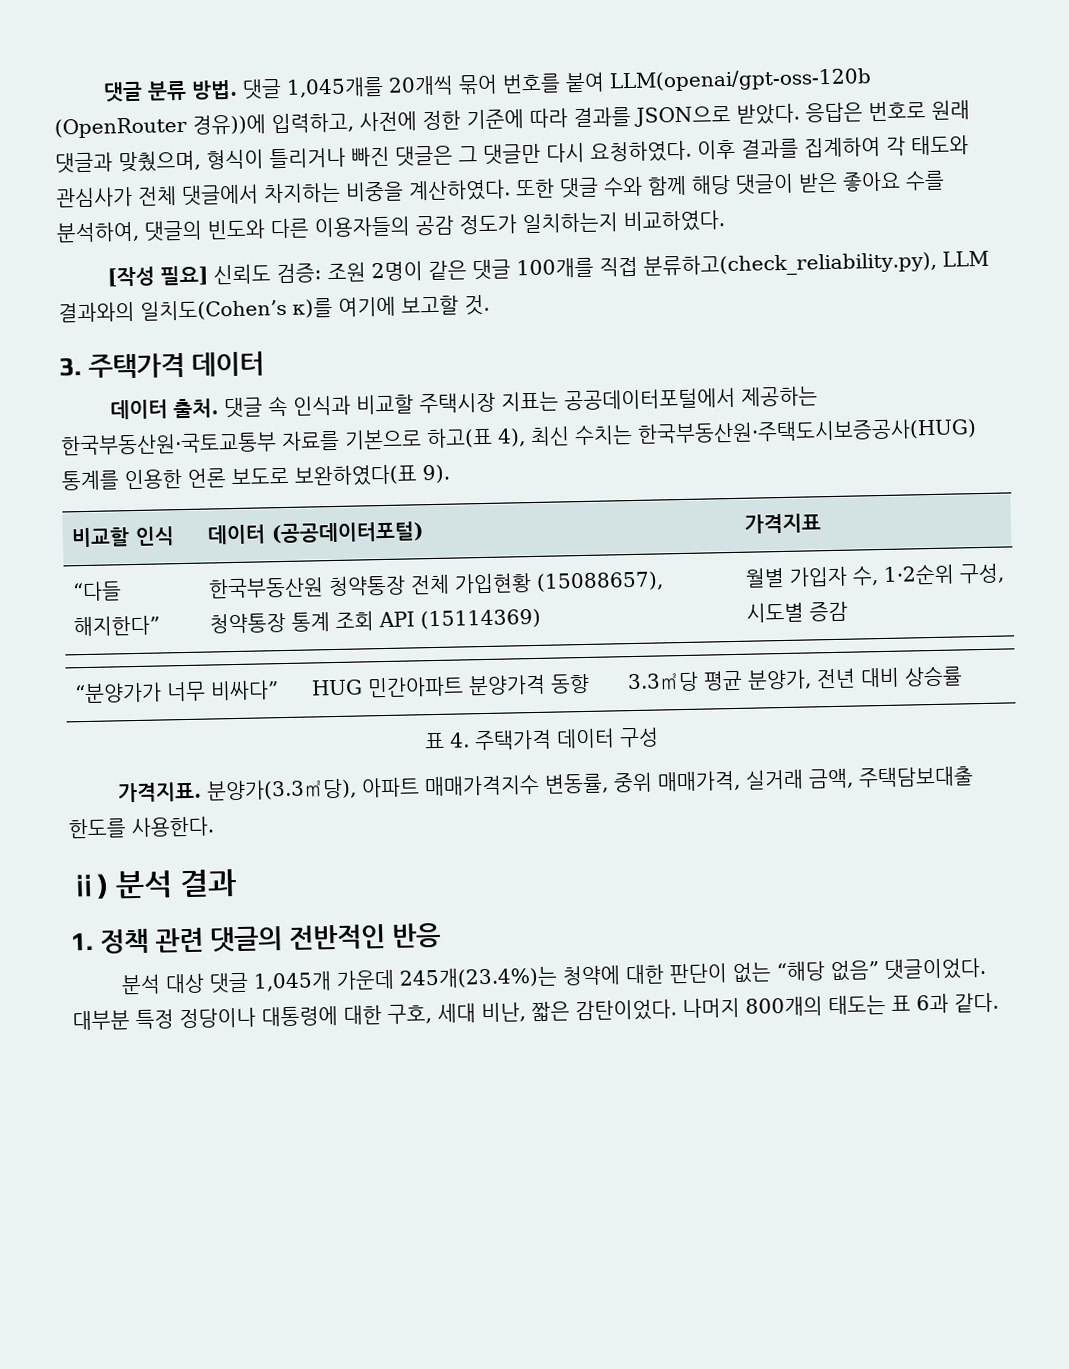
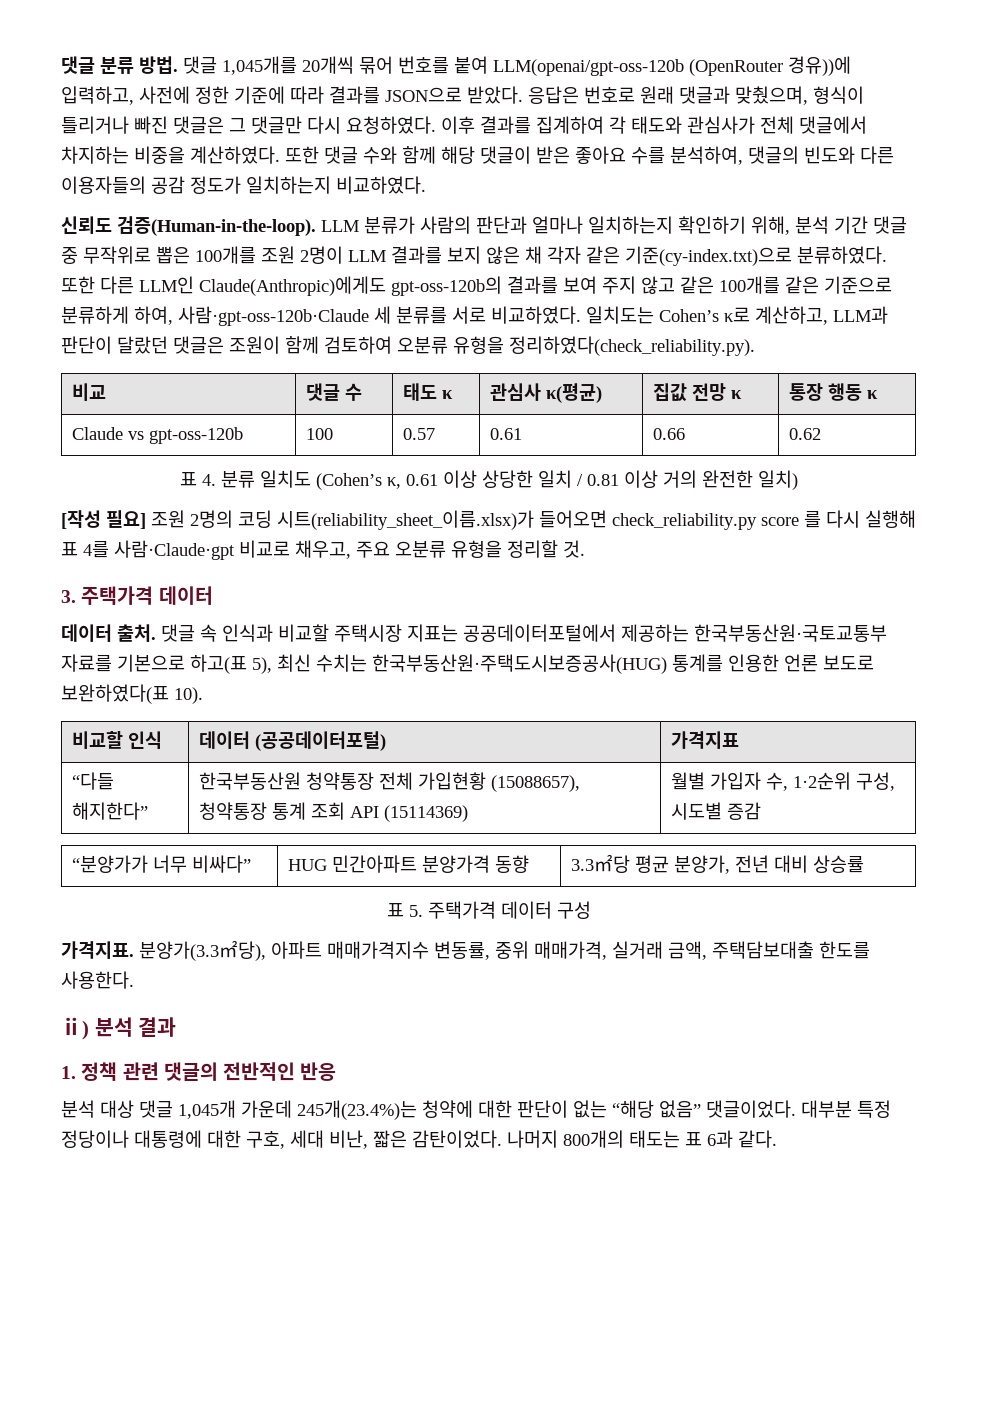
- [작성 필요] 신뢰도 검증: 조원 2명이 같은 댓글 100개를 직접 분류하고(check_reliability.py), LLM 결과와의 일치도(Cohen’s κ)를 여기에 보고할 것.
+ 신뢰도 검증(Human-in-the-loop). LLM 분류가 사람의 판단과 얼마나 일치하는지 확인하기 위해, 분석 기간 댓글 중 무작위로 뽑은 100개를 조원 2명이 LLM 결과를 보지 않은 채 각자 같은 기준(cy-index.txt)으로 분류하였다. 또한 다른 LLM인 Claude(Anthropic)에게도 gpt-oss-120b의 결과를 보여 주지 않고 같은 100개를 같은 기준으로 분류하게 하여, 사람·gpt-oss-120b·Claude 세 분류를 서로 비교하였다. 일치도는 Cohen’s κ로 계산하고, LLM과 판단이 달랐던 댓글은 조원이 함께 검토하여 오분류 유형을 정리하였다(check_reliability.py).
+ 비교 | 댓글 수 | 태도 κ | 관심사 κ(평균) | 집값 전망 κ | 통장 행동 κ
+ Claude vs gpt-oss-120b | 100 | 0.57 | 0.61 | 0.66 | 0.62
+ 표 4. 분류 일치도 (Cohen’s κ, 0.61 이상 상당한 일치 / 0.81 이상 거의 완전한 일치)
+ [작성 필요] 조원 2명의 코딩 시트(reliability_sheet_이름.xlsx)가 들어오면 check_reliability.py score 를 다시 실행해 표 4를 사람·Claude·gpt 비교로 채우고, 주요 오분류 유형을 정리할 것.
- 댓글 속 인식과 비교할 주택시장 지표는 공공데이터포털에서 제공하는 한국부동산원·국토교통부 자료를 기본으로 하고(표 4), 최신 수치는 한국부동산원·주택도시보증공사(HUG) 통계를 인용한 언론 보도로 보완하였다(표 9).
+ 댓글 속 인식과 비교할 주택시장 지표는 공공데이터포털에서 제공하는 한국부동산원·국토교통부 자료를 기본으로 하고(표 5), 최신 수치는 한국부동산원·주택도시보증공사(HUG) 통계를 인용한 언론 보도로 보완하였다(표 10).
- 표 4. 주택가격 데이터 구성
+ 표 5. 주택가격 데이터 구성

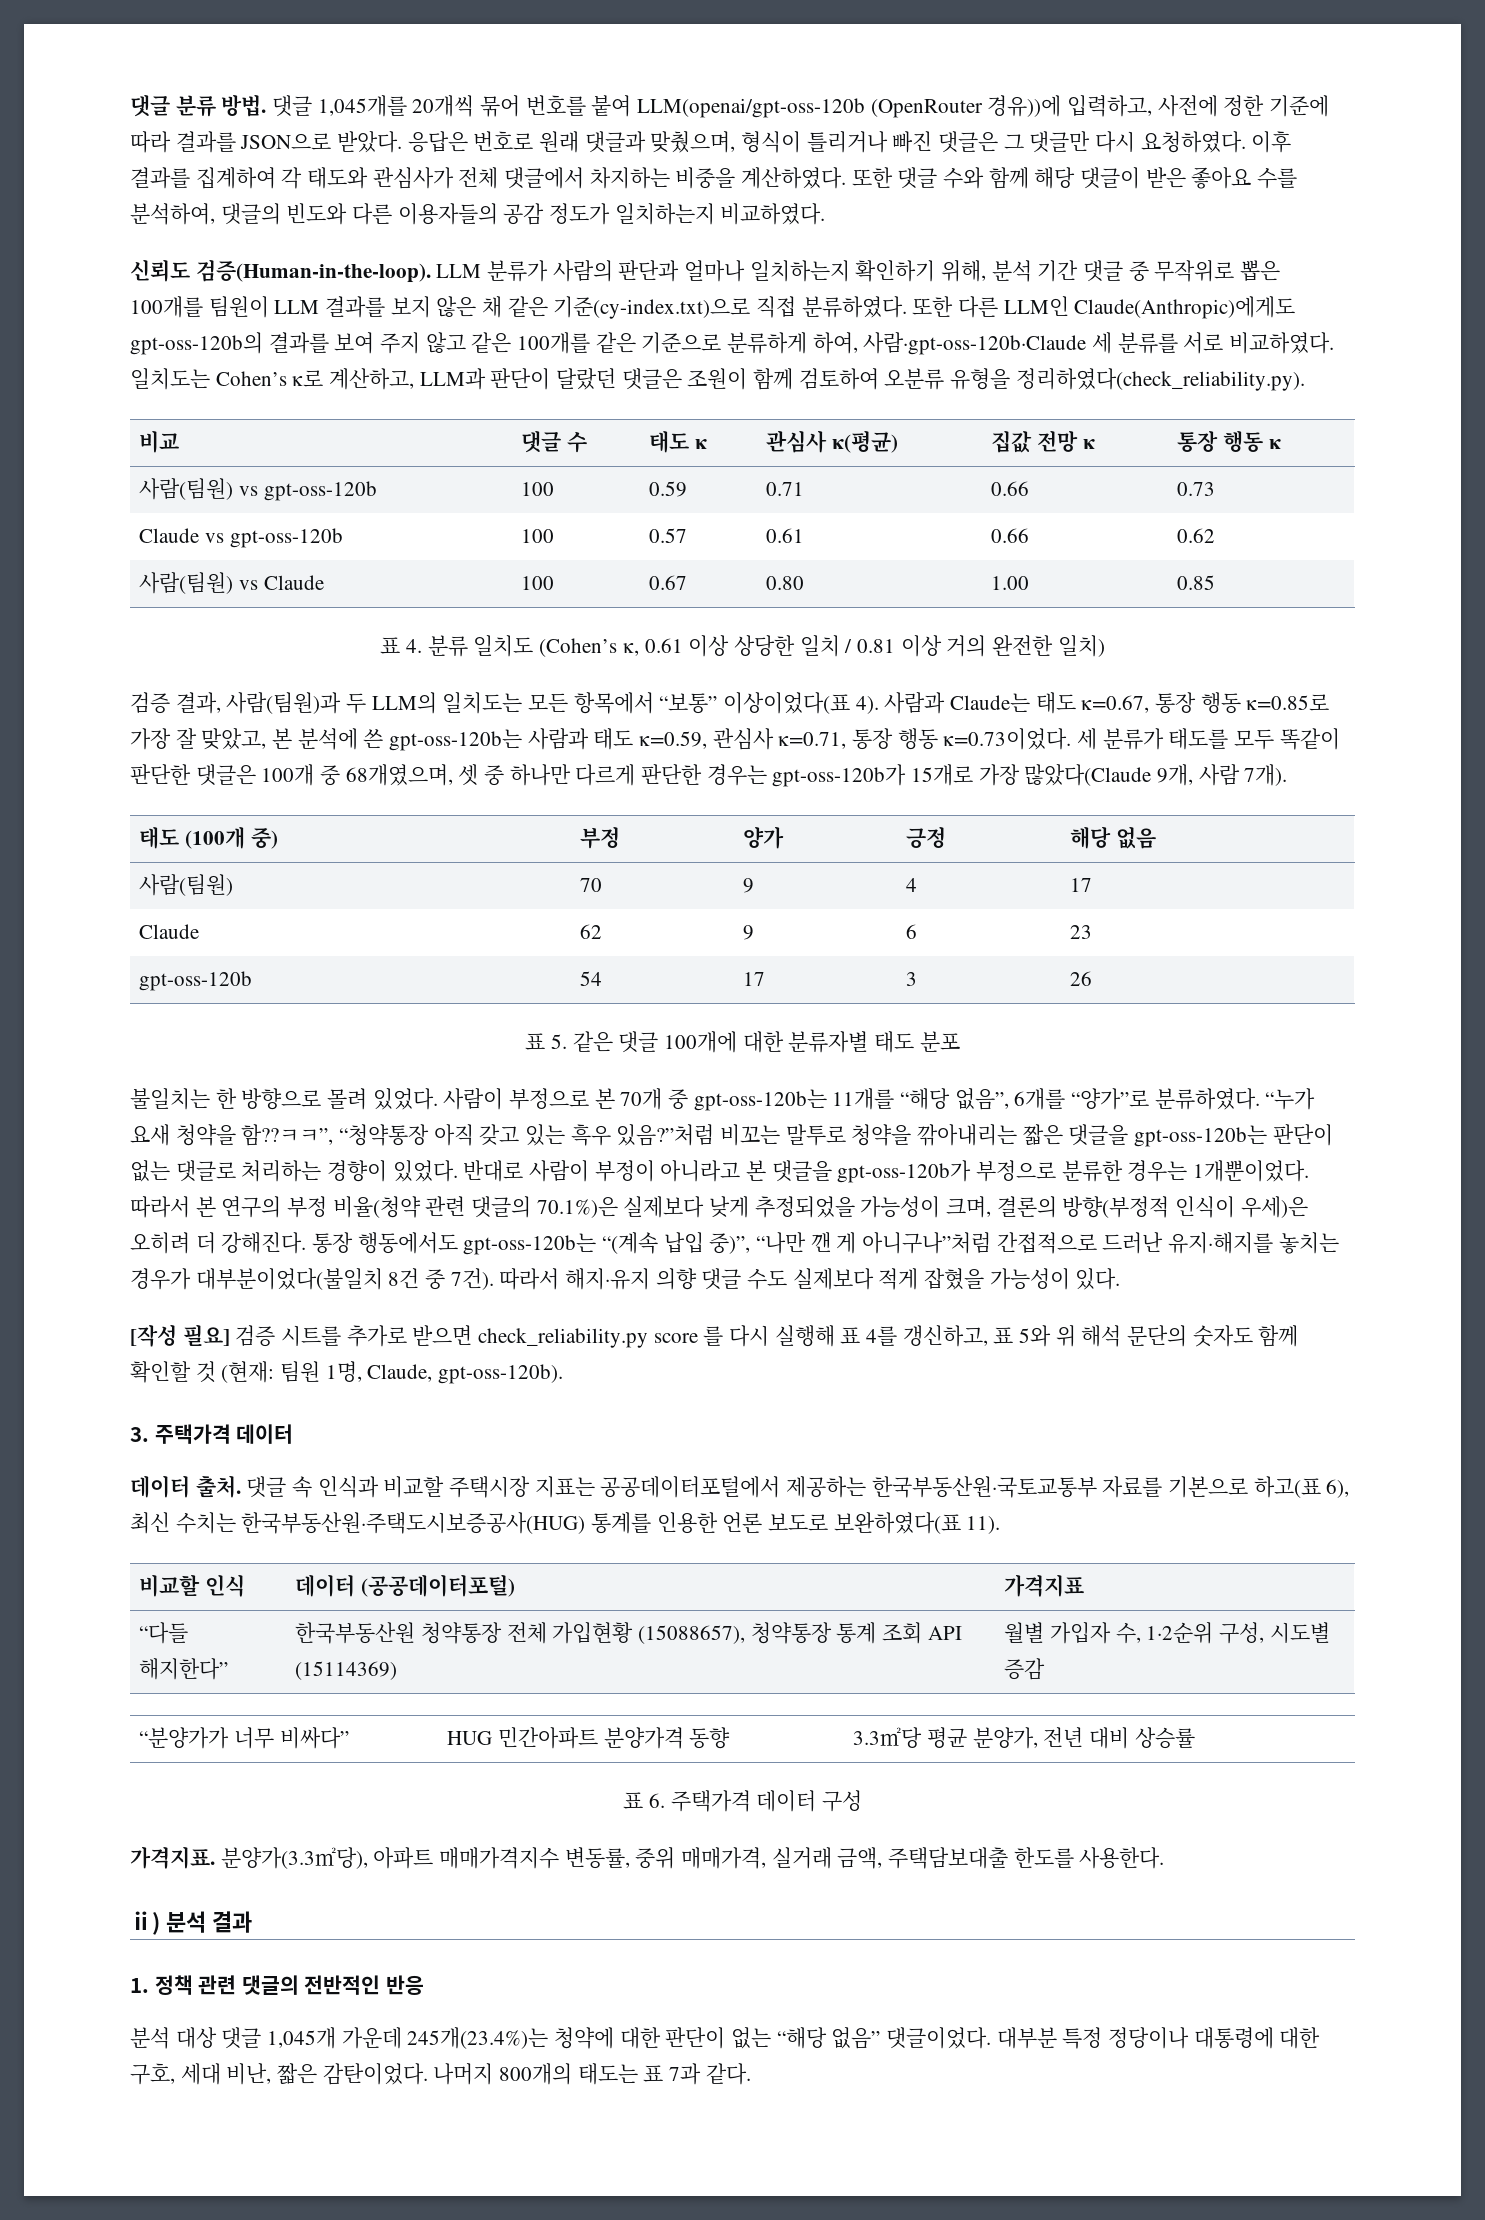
- LLM 분류가 사람의 판단과 얼마나 일치하는지 확인하기 위해, 분석 기간 댓글 중 무작위로 뽑은 100개를 조원 2명이 LLM 결과를 보지 않은 채 각자 같은 기준(cy-index.txt)으로 분류하였다.
+ LLM 분류가 사람의 판단과 얼마나 일치하는지 확인하기 위해, 분석 기간 댓글 중 무작위로 뽑은 100개를 팀원이 LLM 결과를 보지 않은 채 같은 기준(cy-index.txt)으로 직접 분류하였다.
+ 사람(팀원) vs gpt-oss-120b | 100 | 0.59 | 0.71 | 0.66 | 0.73
+ 사람(팀원) vs Claude | 100 | 0.67 | 0.80 | 1.00 | 0.85
- [작성 필요] 조원 2명의 코딩 시트(reliability_sheet_이름.xlsx)가 들어오면 check_reliability.py score 를 다시 실행해 표 4를 사람·Claude·gpt 비교로 채우고, 주요 오분류 유형을 정리할 것.
+ 검증 결과, 사람(팀원)과 두 LLM의 일치도는 모든 항목에서 “보통” 이상이었다(표 4). 사람과 Claude는 태도 κ=0.67, 통장 행동 κ=0.85로 가장 잘 맞았고, 본 분석에 쓴 gpt-oss-120b는 사람과 태도 κ=0.59, 관심사 κ=0.71, 통장 행동 κ=0.73이었다. 세 분류가 태도를 모두 똑같이 판단한 댓글은 100개 중 68개였으며, 셋 중 하나만 다르게 판단한 경우는 gpt-oss-120b가 15개로 가장 많았다(Claude 9개, 사람 7개).
+ 태도 (100개 중) | 부정 | 양가 | 긍정 | 해당 없음
+ 사람(팀원) | 70 | 9 | 4 | 17
+ Claude | 62 | 9 | 6 | 23
+ gpt-oss-120b | 54 | 17 | 3 | 26
+ 표 5. 같은 댓글 100개에 대한 분류자별 태도 분포
+ 불일치는 한 방향으로 몰려 있었다. 사람이 부정으로 본 70개 중 gpt-oss-120b는 11개를 “해당 없음”, 6개를 “양가”로 분류하였다. “누가 요새 청약을 함??ㅋㅋ”, “청약통장 아직 갖고 있는 흑우 있음?”처럼 비꼬는 말투로 청약을 깎아내리는 짧은 댓글을 gpt-oss-120b는 판단이 없는 댓글로 처리하는 경향이 있었다. 반대로 사람이 부정이 아니라고 본 댓글을 gpt-oss-120b가 부정으로 분류한 경우는 1개뿐이었다. 따라서 본 연구의 부정 비율(청약 관련 댓글의 70.1%)은 실제보다 낮게 추정되었을 가능성이 크며, 결론의 방향(부정적 인식이 우세)은 오히려 더 강해진다. 통장 행동에서도 gpt-oss-120b는 “(계속 납입 중)”, “나만 깬 게 아니구나”처럼 간접적으로 드러난 유지·해지를 놓치는 경우가 대부분이었다(불일치 8건 중 7건). 따라서 해지·유지 의향 댓글 수도 실제보다 적게 잡혔을 가능성이 있다.
+ [작성 필요] 검증 시트를 추가로 받으면 check_reliability.py score 를 다시 실행해 표 4를 갱신하고, 표 5와 위 해석 문단의 숫자도 함께 확인할 것 (현재: 팀원 1명, Claude, gpt-oss-120b).
- 댓글 속 인식과 비교할 주택시장 지표는 공공데이터포털에서 제공하는 한국부동산원·국토교통부 자료를 기본으로 하고(표 5), 최신 수치는 한국부동산원·주택도시보증공사(HUG) 통계를 인용한 언론 보도로 보완하였다(표 10).
+ 댓글 속 인식과 비교할 주택시장 지표는 공공데이터포털에서 제공하는 한국부동산원·국토교통부 자료를 기본으로 하고(표 6), 최신 수치는 한국부동산원·주택도시보증공사(HUG) 통계를 인용한 언론 보도로 보완하였다(표 11).
- 표 5. 주택가격 데이터 구성
+ 표 6. 주택가격 데이터 구성
- 나머지 800개의 태도는 표 6과 같다.
+ 나머지 800개의 태도는 표 7과 같다.

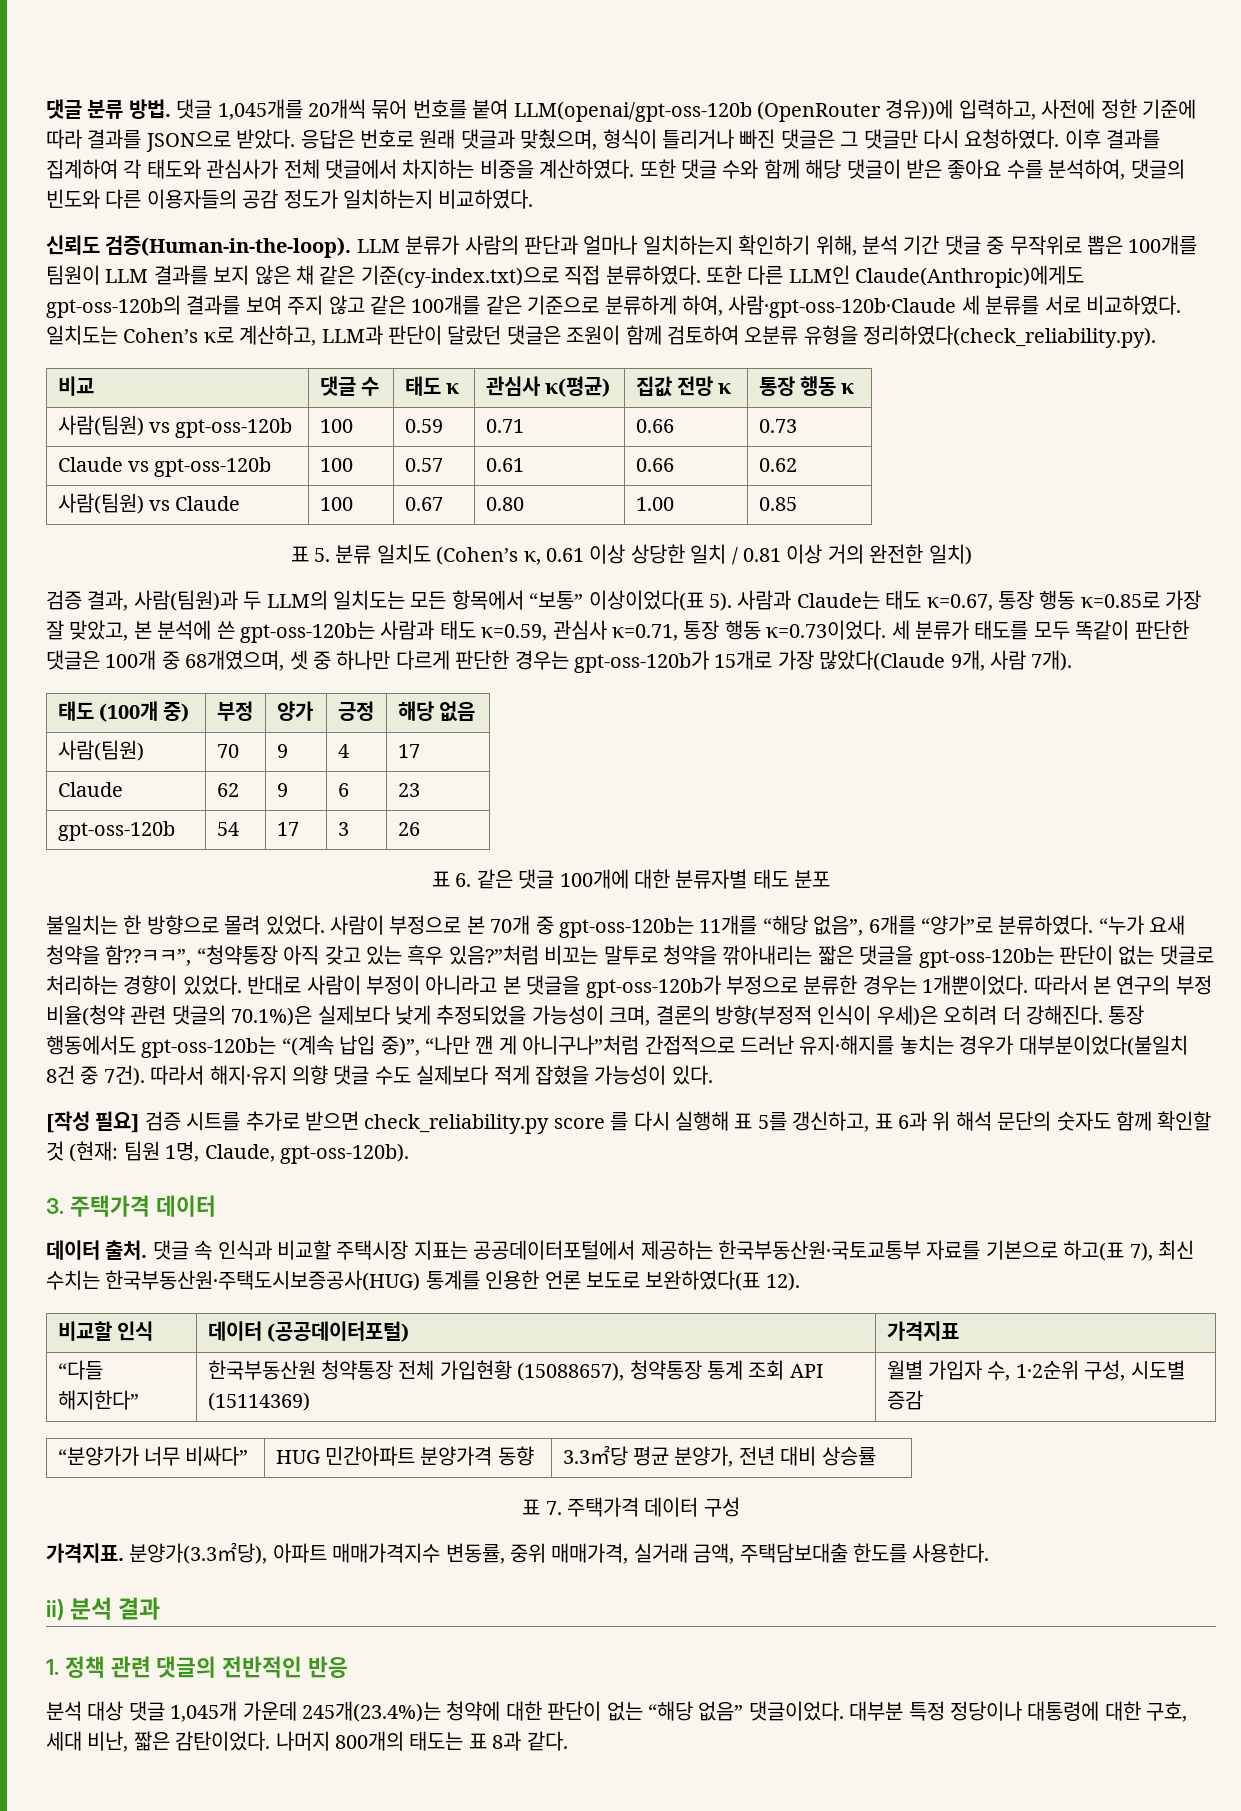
- 표 4. 분류 일치도 (Cohen’s κ, 0.61 이상 상당한 일치 / 0.81 이상 거의 완전한 일치)
+ 표 5. 분류 일치도 (Cohen’s κ, 0.61 이상 상당한 일치 / 0.81 이상 거의 완전한 일치)
- 검증 결과, 사람(팀원)과 두 LLM의 일치도는 모든 항목에서 “보통” 이상이었다(표 4).
+ 검증 결과, 사람(팀원)과 두 LLM의 일치도는 모든 항목에서 “보통” 이상이었다(표 5).
- 표 5. 같은 댓글 100개에 대한 분류자별 태도 분포
+ 표 6. 같은 댓글 100개에 대한 분류자별 태도 분포
- [작성 필요] 검증 시트를 추가로 받으면 check_reliability.py score 를 다시 실행해 표 4를 갱신하고, 표 5와 위 해석 문단의 숫자도 함께 확인할 것 (현재: 팀원 1명, Claude, gpt-oss-120b).
+ [작성 필요] 검증 시트를 추가로 받으면 check_reliability.py score 를 다시 실행해 표 5를 갱신하고, 표 6과 위 해석 문단의 숫자도 함께 확인할 것 (현재: 팀원 1명, Claude, gpt-oss-120b).
- 댓글 속 인식과 비교할 주택시장 지표는 공공데이터포털에서 제공하는 한국부동산원·국토교통부 자료를 기본으로 하고(표 6), 최신 수치는 한국부동산원·주택도시보증공사(HUG) 통계를 인용한 언론 보도로 보완하였다(표 11).
+ 댓글 속 인식과 비교할 주택시장 지표는 공공데이터포털에서 제공하는 한국부동산원·국토교통부 자료를 기본으로 하고(표 7), 최신 수치는 한국부동산원·주택도시보증공사(HUG) 통계를 인용한 언론 보도로 보완하였다(표 12).
- 표 6. 주택가격 데이터 구성
+ 표 7. 주택가격 데이터 구성
- 나머지 800개의 태도는 표 7과 같다.
+ 나머지 800개의 태도는 표 8과 같다.

